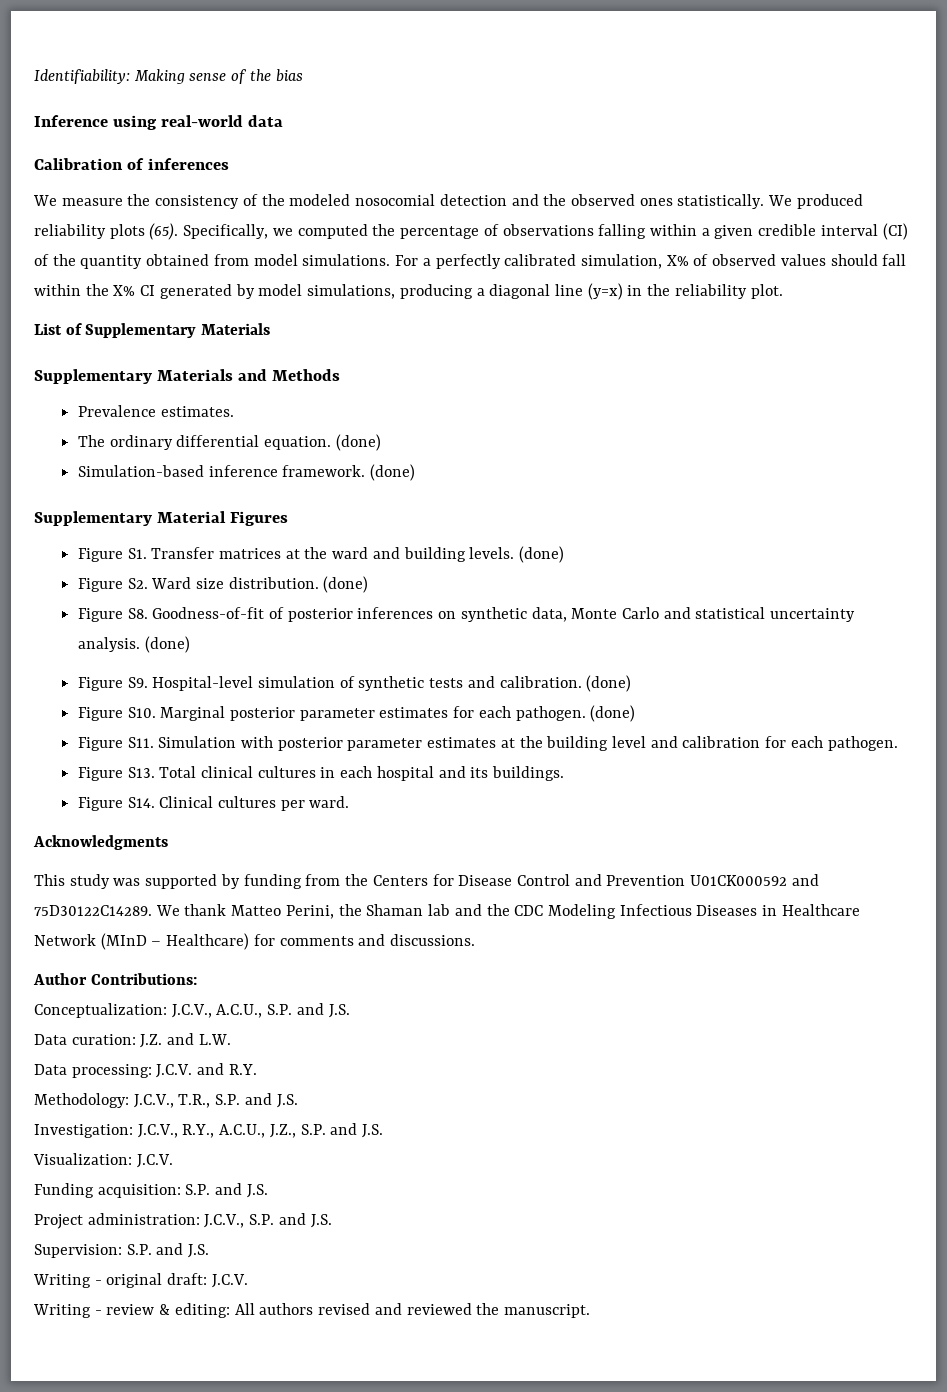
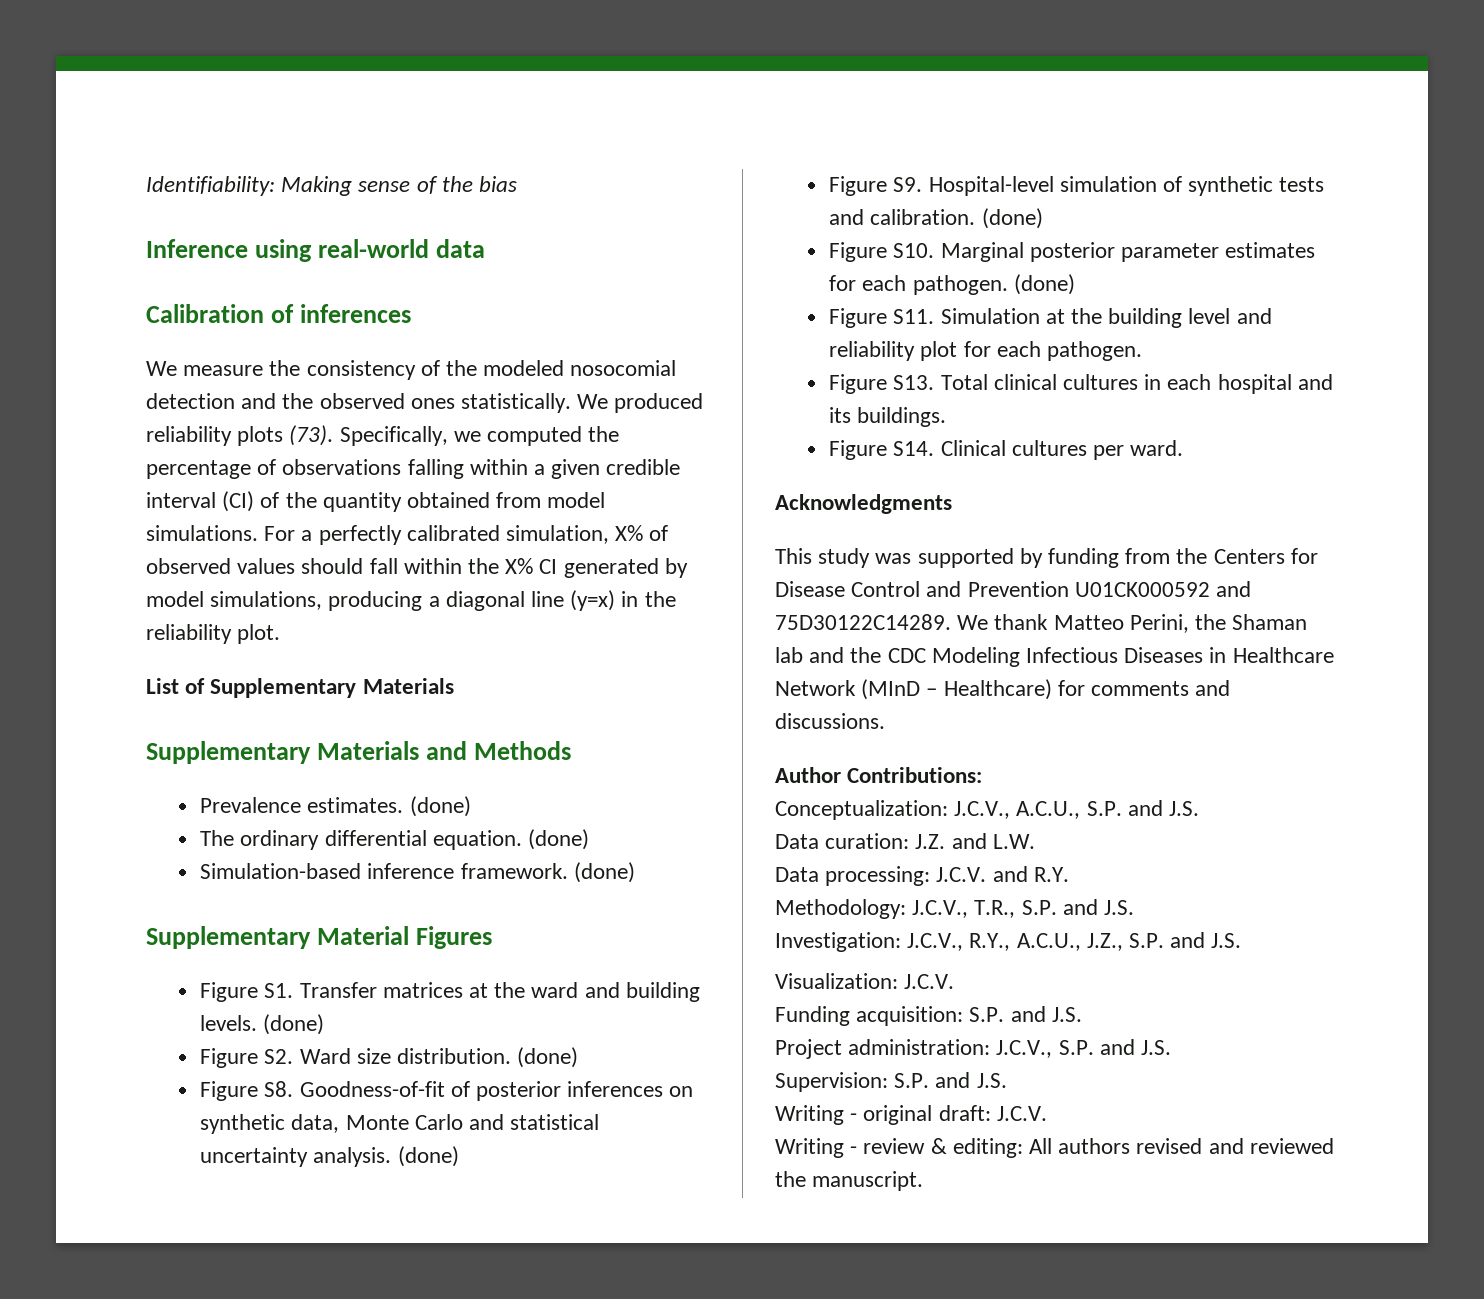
- We produced reliability plots (65).
+ We produced reliability plots (73).
- Prevalence estimates.
+ Prevalence estimates. (done)
- Figure S11. Simulation with posterior parameter estimates at the building level and calibration for each pathogen.
+ Figure S11. Simulation at the building level and reliability plot for each pathogen.

